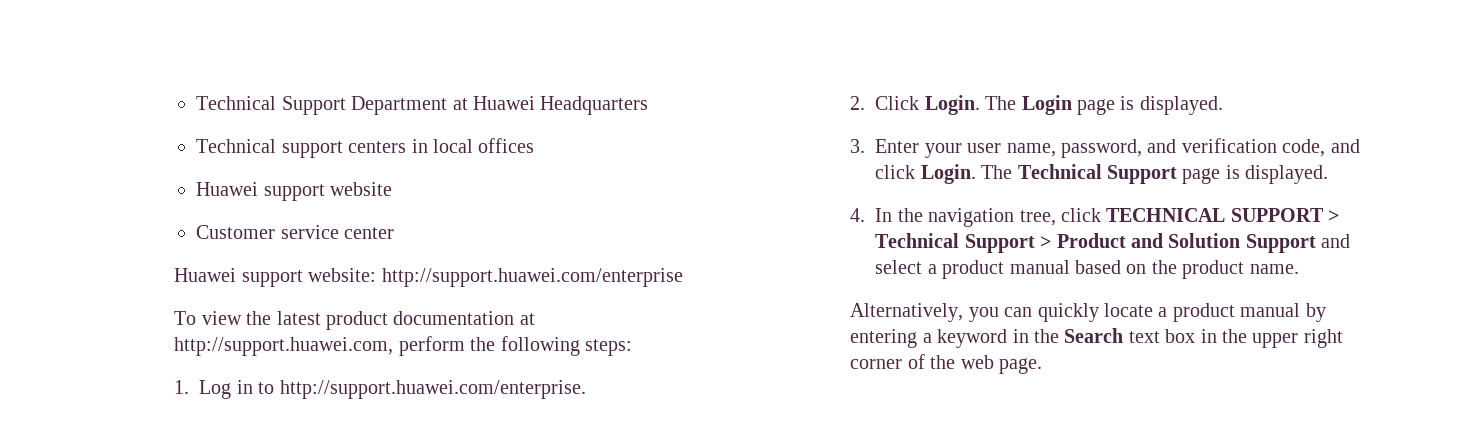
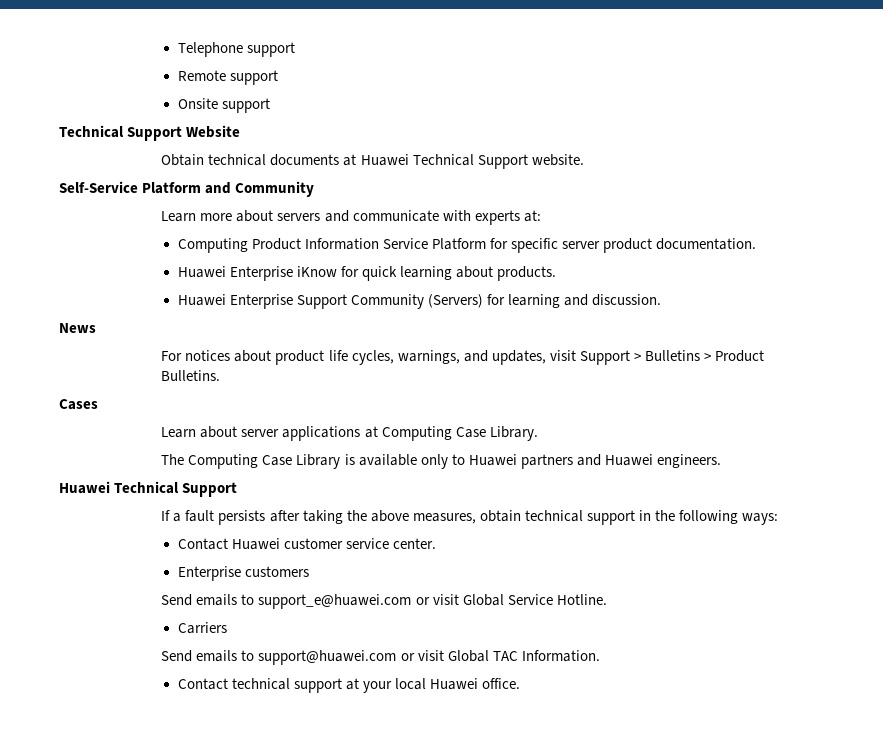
- Technical Support Department at Huawei Headquarters
- Technical support centers in local offices
- Huawei support website
- Customer service center
- Huawei support website: http://support.huawei.com/enterprise
- To view the latest product documentation at http://support.huawei.com, perform the following steps:
- 1. Log in to http://support.huawei.com/enterprise.
- 2. Click Login. The Login page is displayed.
- 3. Enter your user name, password, and verification code, and click Login. The Technical Support page is displayed.
- 4. In the navigation tree, click TECHNICAL SUPPORT > Technical Support > Product and Solution Support and select a product manual based on the product name.
- Alternatively, you can quickly locate a product manual by entering a keyword in the Search text box in the upper right corner of the web page.
+ Telephone support
+ Remote support
+ Onsite support
+ Technical Support Website
+ Obtain technical documents at Huawei Technical Support website.
+ Self-Service Platform and Community
+ Learn more about servers and communicate with experts at:
+ Computing Product Information Service Platform for specific server product documentation.
+ Huawei Enterprise iKnow for quick learning about products.
+ Huawei Enterprise Support Community (Servers) for learning and discussion.
+ News
+ For notices about product life cycles, warnings, and updates, visit Support > Bulletins > Product Bulletins.
+ Cases
+ Learn about server applications at Computing Case Library.
+ The Computing Case Library is available only to Huawei partners and Huawei engineers.
+ Huawei Technical Support
+ If a fault persists after taking the above measures, obtain technical support in the following ways:
+ Contact Huawei customer service center.
+ Enterprise customers
+ Send emails to support_e@huawei.com or visit Global Service Hotline.
+ Carriers
+ Send emails to support@huawei.com or visit Global TAC Information.
+ Contact technical support at your local Huawei office.

